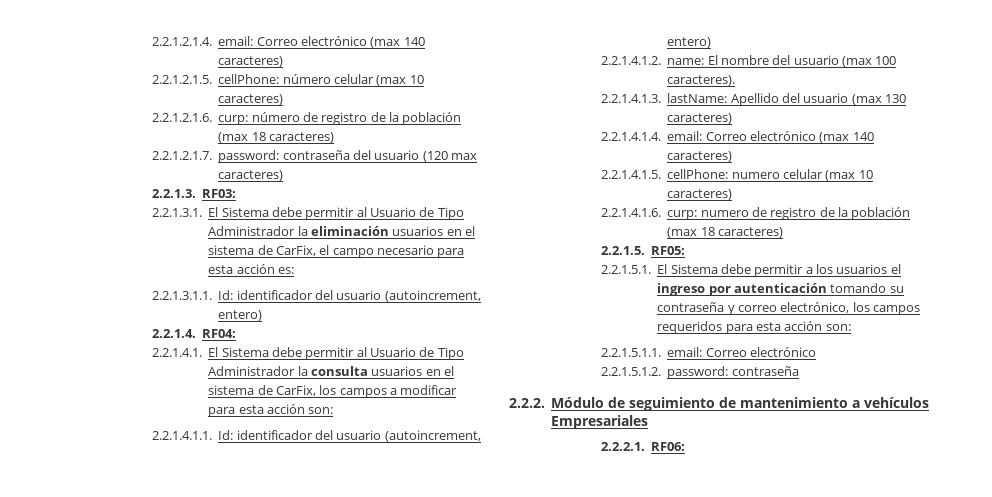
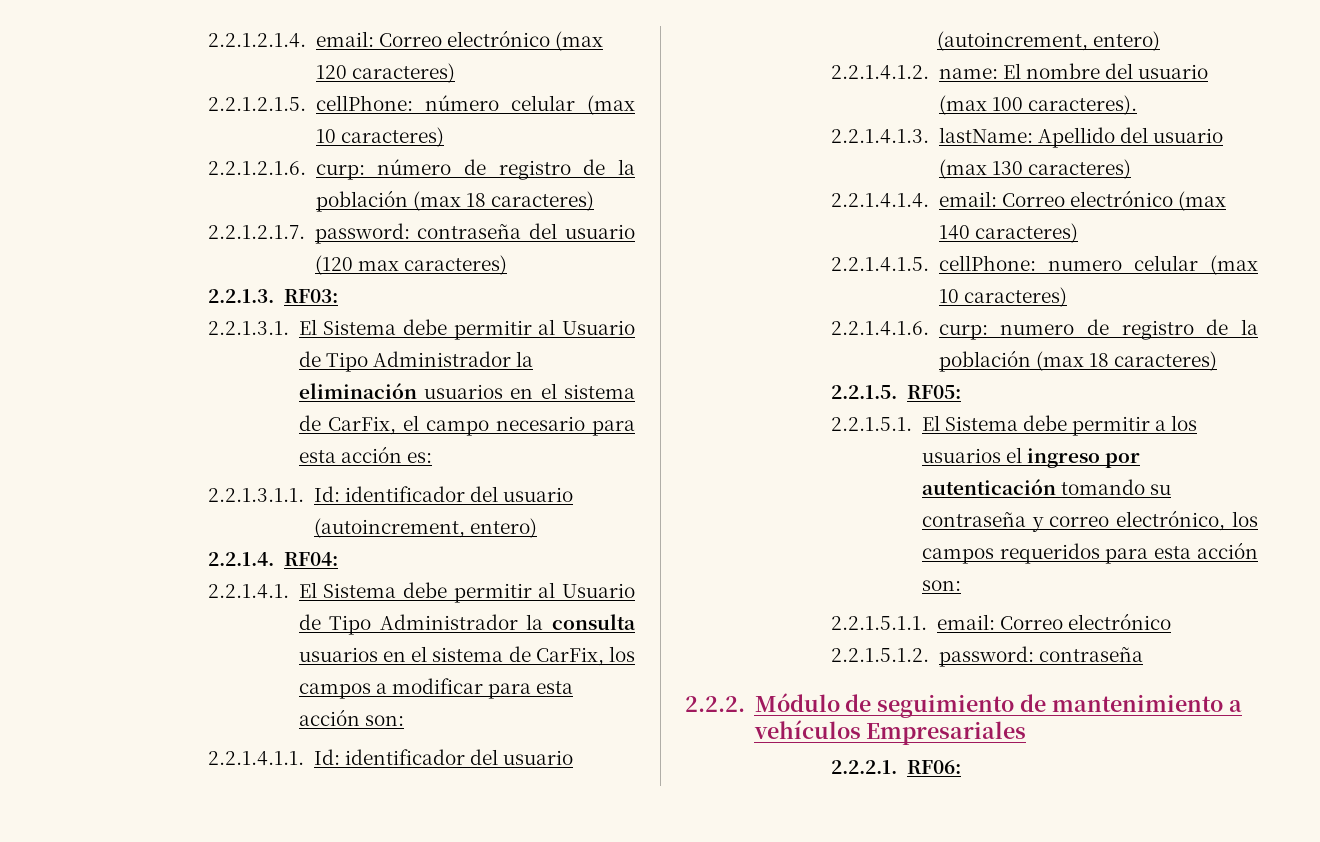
- 2.2.1.2.1.4. email: Correo electrónico (max 140 caracteres)
+ 2.2.1.2.1.4. email: Correo electrónico (max 120 caracteres)

